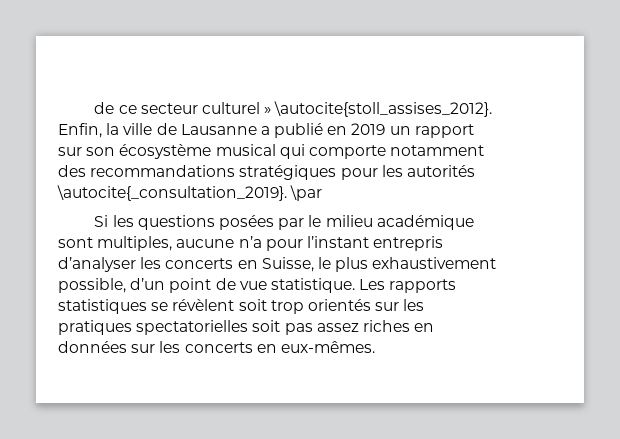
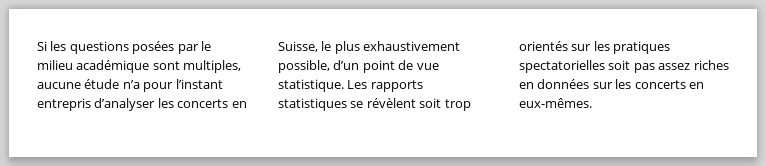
- de ce secteur culturel » \autocite{stoll_assises_2012}. Enfin, la ville de Lausanne a publié en 2019 un rapport sur son écosystème musical qui comporte notamment des recommandations stratégiques pour les autorités \autocite{_consultation_2019}. \par
- Si les questions posées par le milieu académique sont multiples, aucune n’a pour l’instant entrepris d’analyser les concerts en Suisse, le plus exhaustivement possible, d’un point de vue statistique.
+ Si les questions posées par le milieu académique sont multiples, aucune étude n’a pour l’instant entrepris d’analyser les concerts en Suisse, le plus exhaustivement possible, d’un point de vue statistique.

